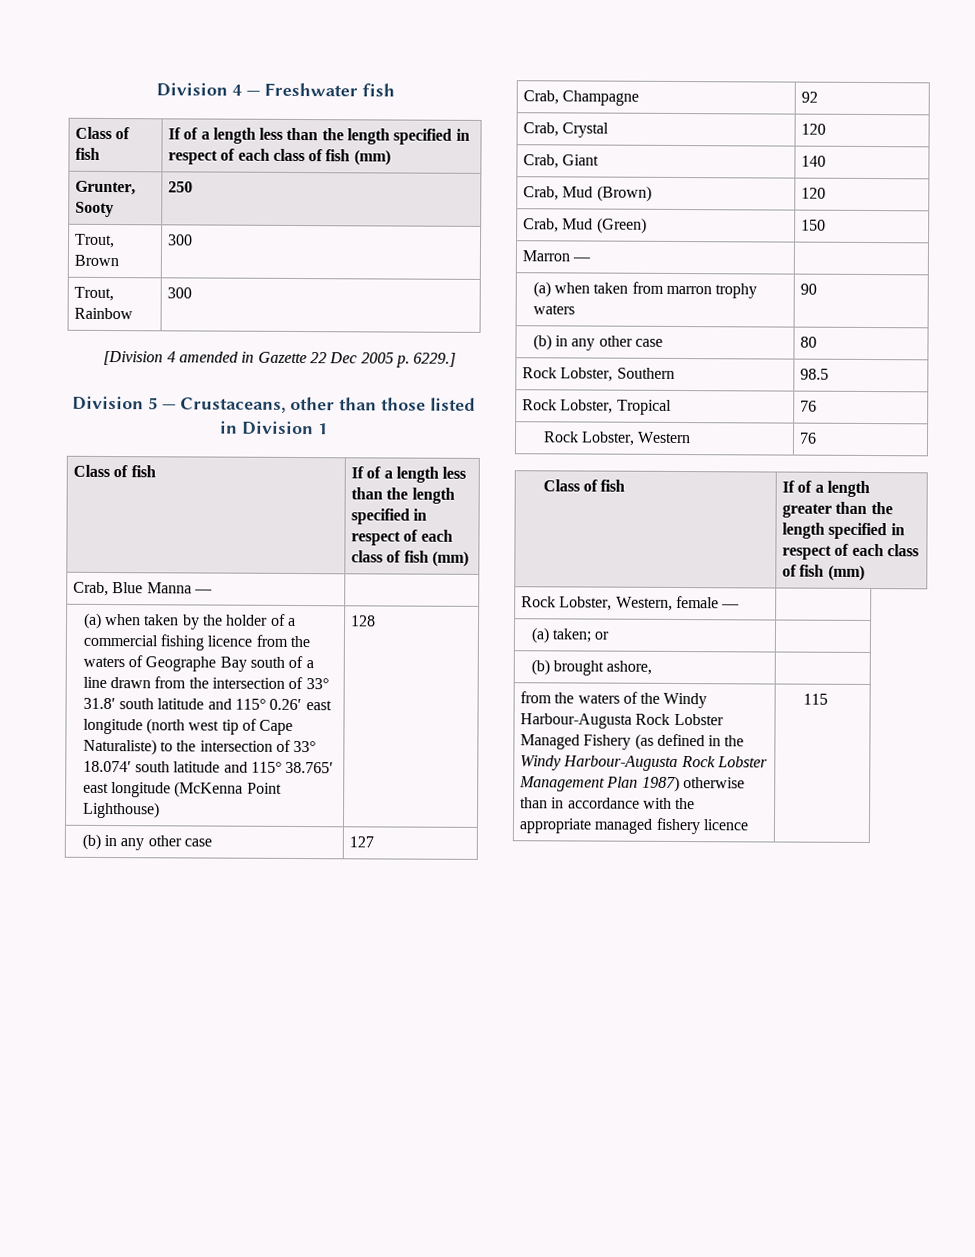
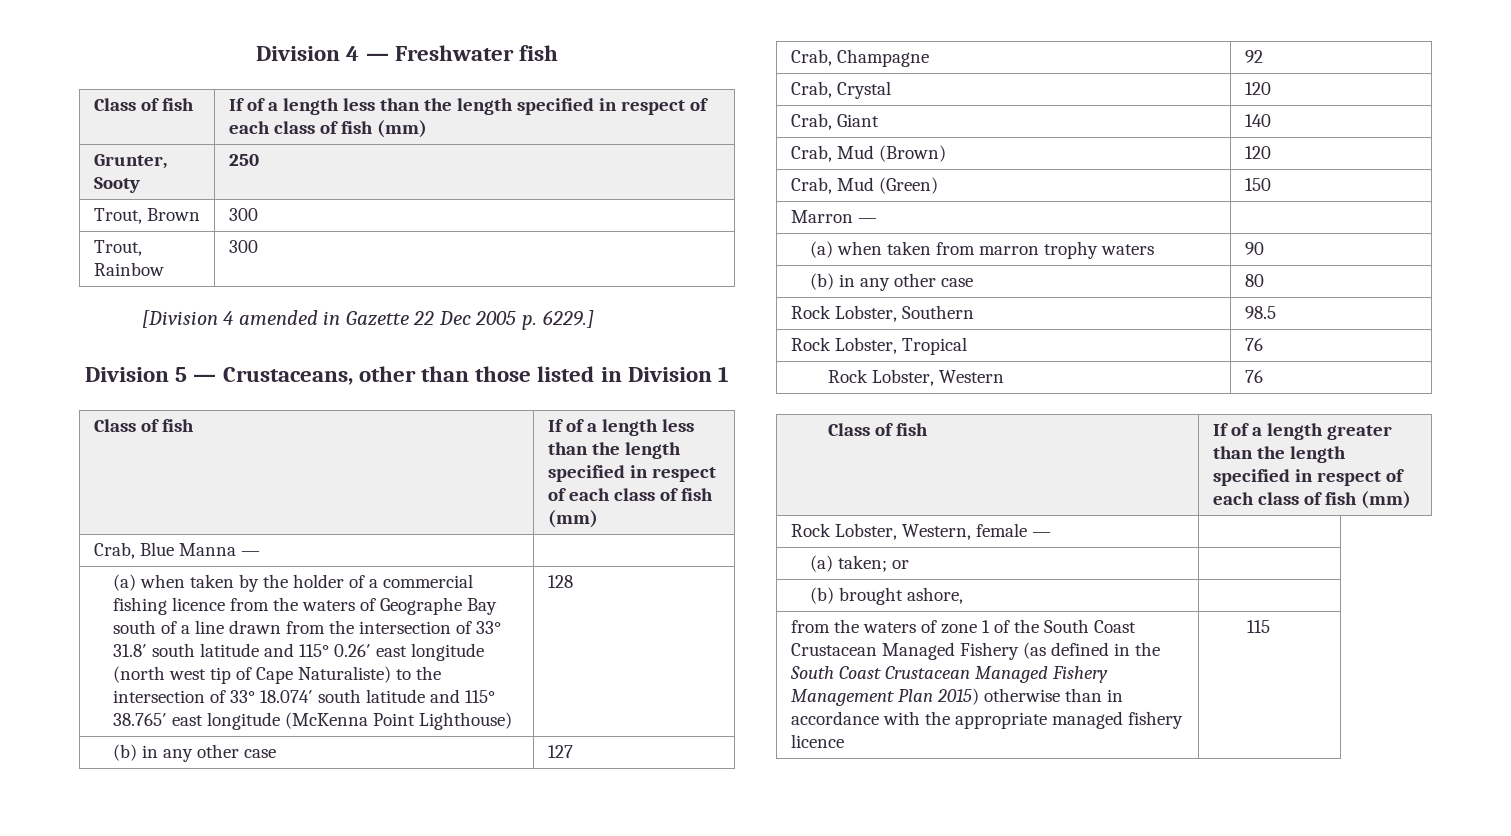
- from the waters of the Windy Harbour-Augusta Rock Lobster Managed Fishery (as defined in the Windy Harbour-Augusta Rock Lobster Management Plan 1987) otherwise than in accordance with the appropriate managed fishery licence | 115
+ from the waters of zone 1 of the South Coast Crustacean Managed Fishery (as defined in the South Coast Crustacean Managed Fishery Management Plan 2015) otherwise than in accordance with the appropriate managed fishery licence | 115

